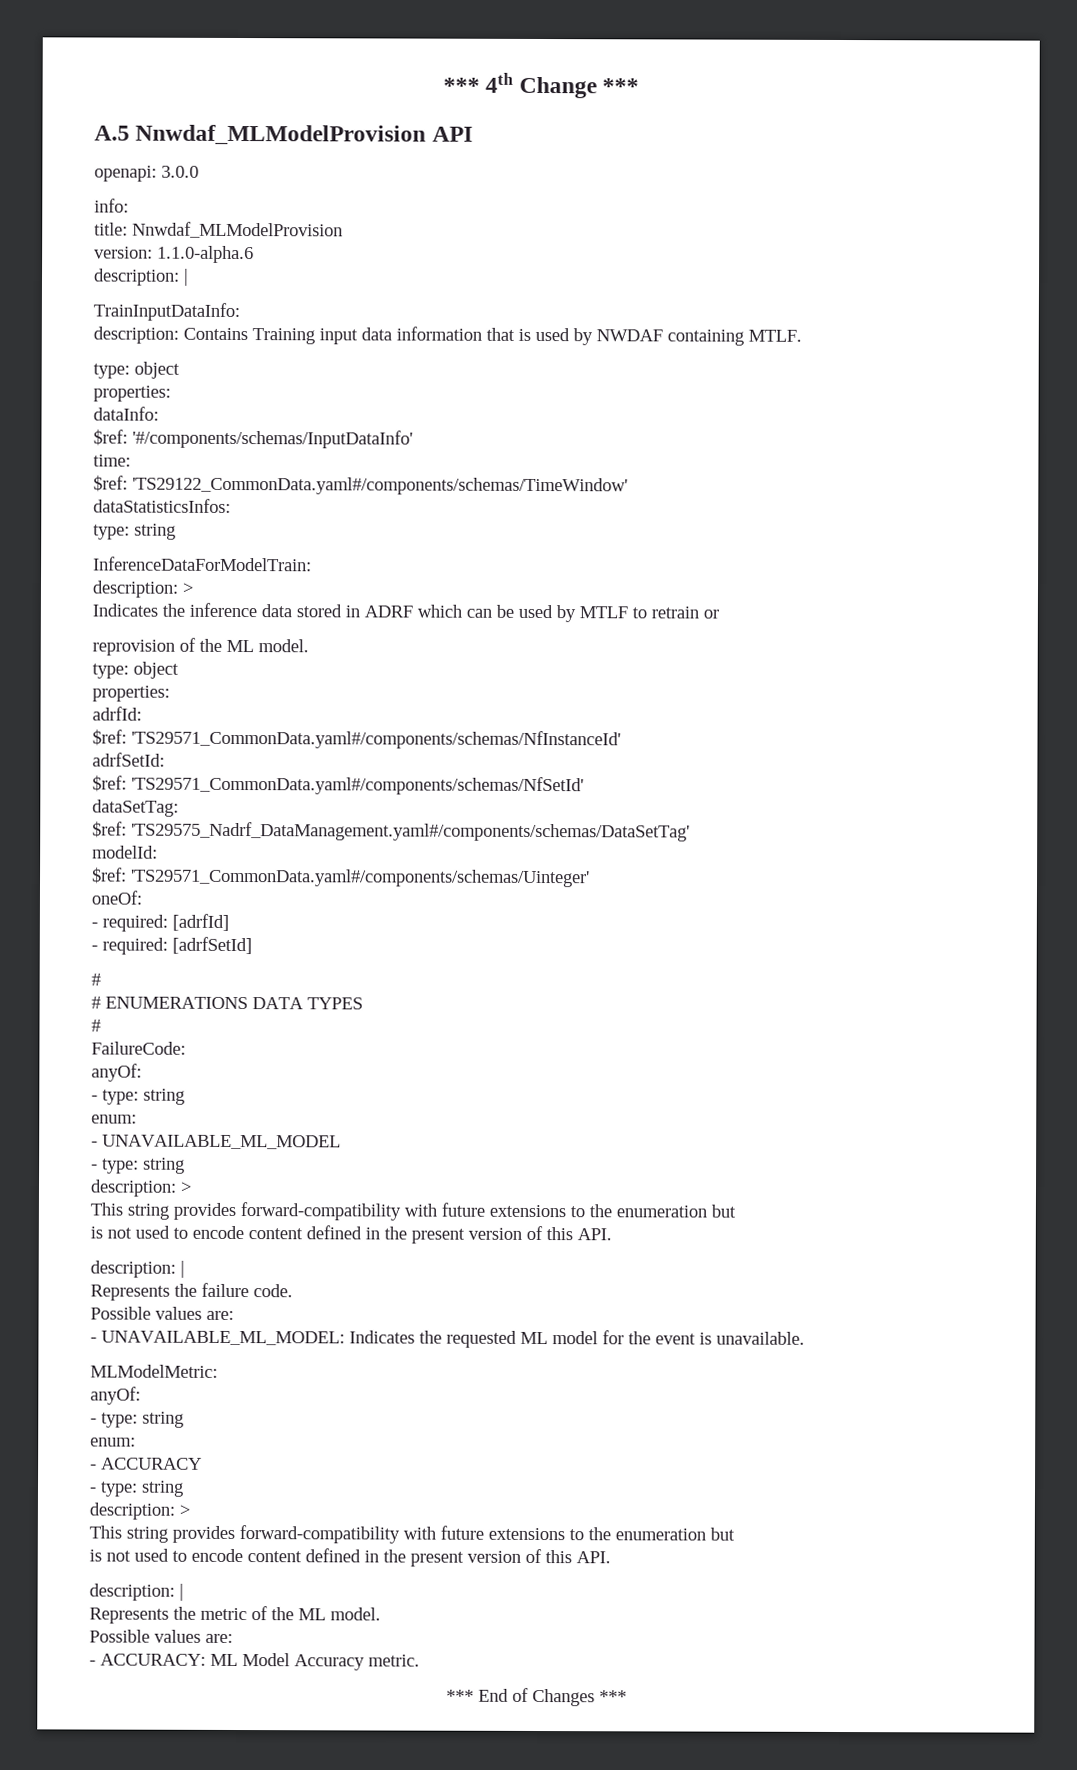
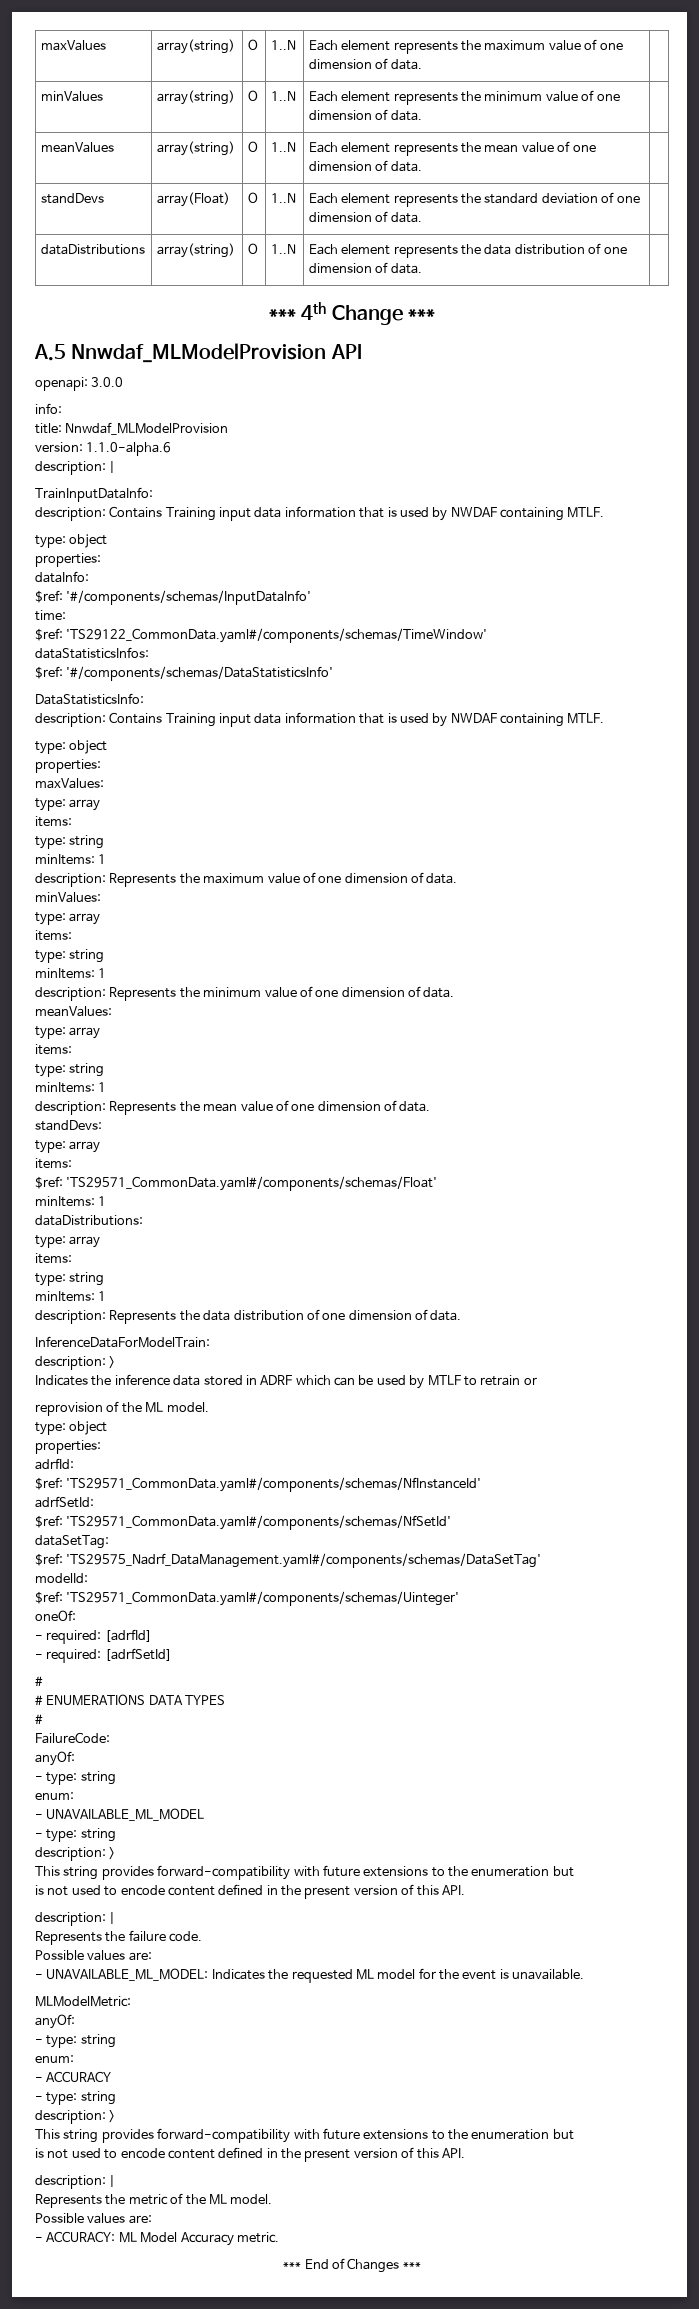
+ maxValues | array(string) | O | 1..N | Each element represents the maximum value of one dimension of data. |
+ minValues | array(string) | O | 1..N | Each element represents the minimum value of one dimension of data. |
+ meanValues | array(string) | O | 1..N | Each element represents the mean value of one dimension of data. |
+ standDevs | array(Float) | O | 1..N | Each element represents the standard deviation of one dimension of data. |
+ dataDistributions | array(string) | O | 1..N | Each element represents the data distribution of one dimension of data. |
  dataStatisticsInfos:
+ $ref: '#/components/schemas/DataStatisticsInfo'
+ DataStatisticsInfo:
+ description: Contains Training input data information that is used by NWDAF containing MTLF.
+ type: object
+ properties:
+ maxValues:
+ type: array
+ items:
  type: string
+ minItems: 1
+ description: Represents the maximum value of one dimension of data.
+ minValues:
+ type: array
+ items:
+ type: string
+ minItems: 1
+ description: Represents the minimum value of one dimension of data.
+ meanValues:
+ type: array
+ items:
+ type: string
+ minItems: 1
+ description: Represents the mean value of one dimension of data.
+ standDevs:
+ type: array
+ items:
+ $ref: 'TS29571_CommonData.yaml#/components/schemas/Float'
+ minItems: 1
+ dataDistributions:
+ type: array
+ items:
+ type: string
+ minItems: 1
+ description: Represents the data distribution of one dimension of data.

